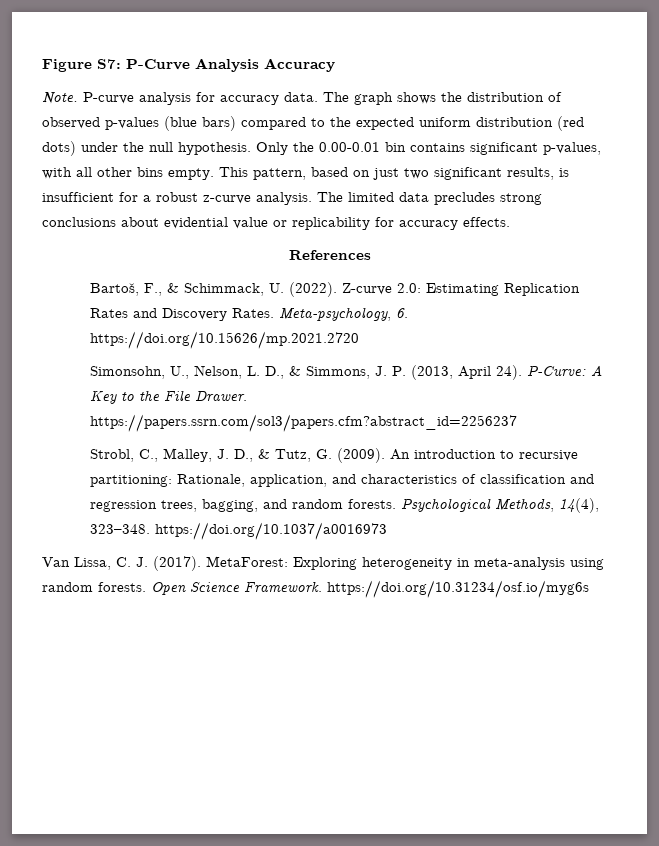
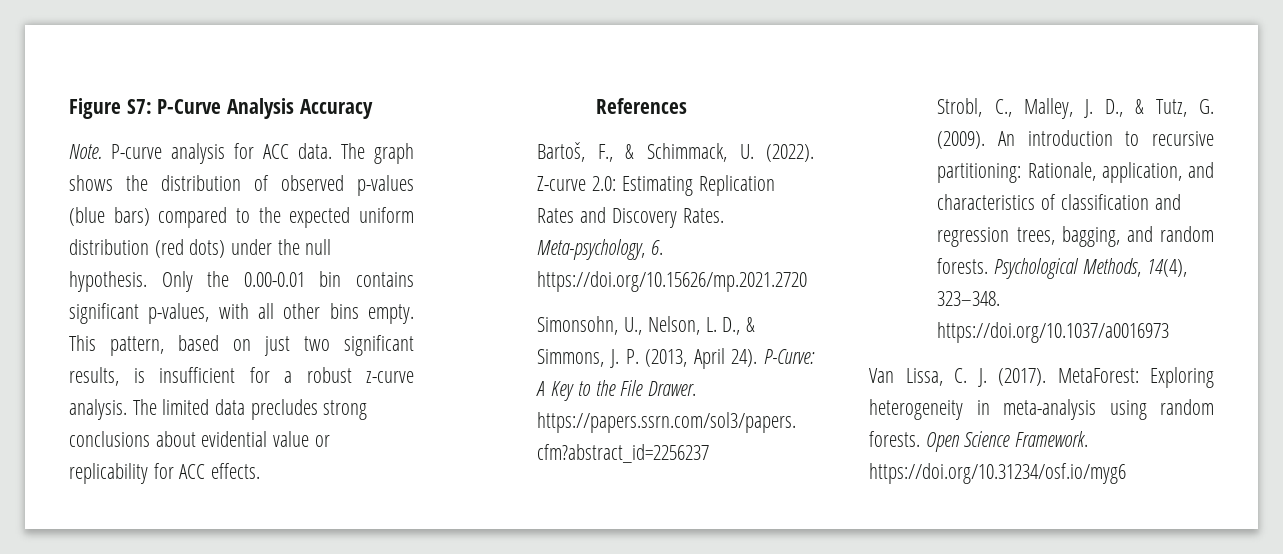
- P-curve analysis for accuracy data.
+ P-curve analysis for ACC data.
- The limited data precludes strong conclusions about evidential value or replicability for accuracy effects.
+ The limited data precludes strong conclusions about evidential value or replicability for ACC effects.
- Open Science Framework. https://doi.org/10.31234/osf.io/myg6s
+ Open Science Framework. https://doi.org/10.31234/osf.io/myg6

